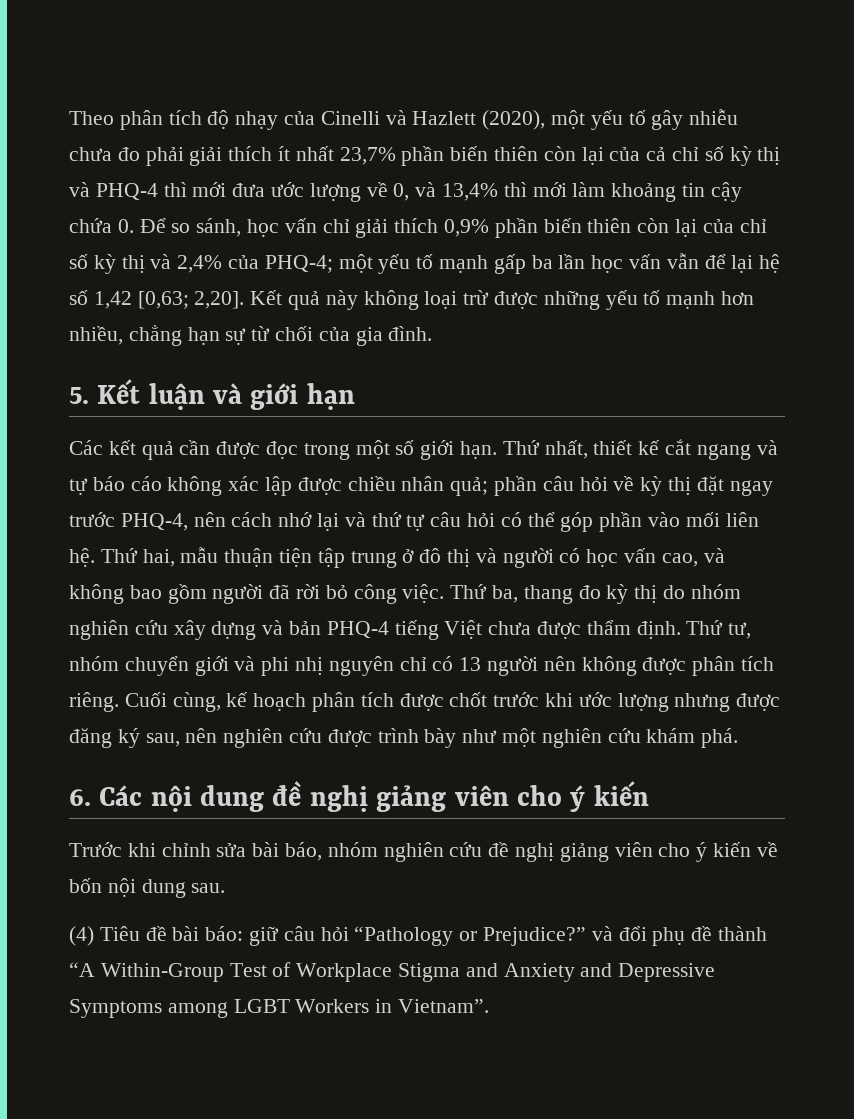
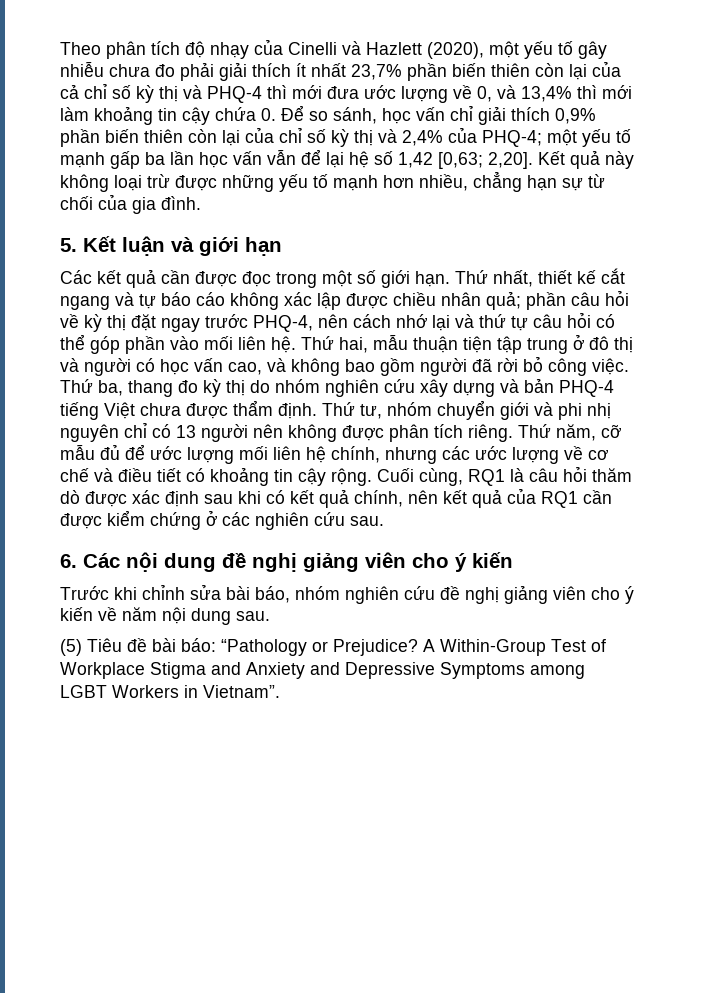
- Cuối cùng, kế hoạch phân tích được chốt trước khi ước lượng nhưng được đăng ký sau, nên nghiên cứu được trình bày như một nghiên cứu khám phá.
+ Thứ năm, cỡ mẫu đủ để ước lượng mối liên hệ chính, nhưng các ước lượng về cơ chế và điều tiết có khoảng tin cậy rộng. Cuối cùng, RQ1 là câu hỏi thăm dò được xác định sau khi có kết quả chính, nên kết quả của RQ1 cần được kiểm chứng ở các nghiên cứu sau.
- Trước khi chỉnh sửa bài báo, nhóm nghiên cứu đề nghị giảng viên cho ý kiến về bốn nội dung sau.
+ Trước khi chỉnh sửa bài báo, nhóm nghiên cứu đề nghị giảng viên cho ý kiến về năm nội dung sau.
- (4) Tiêu đề bài báo: giữ câu hỏi “Pathology or Prejudice?” và đổi phụ đề thành “A Within-Group Test of Workplace Stigma and Anxiety and Depressive Symptoms among LGBT Workers in Vietnam”.
+ (5) Tiêu đề bài báo: “Pathology or Prejudice? A Within-Group Test of Workplace Stigma and Anxiety and Depressive Symptoms among LGBT Workers in Vietnam”.

